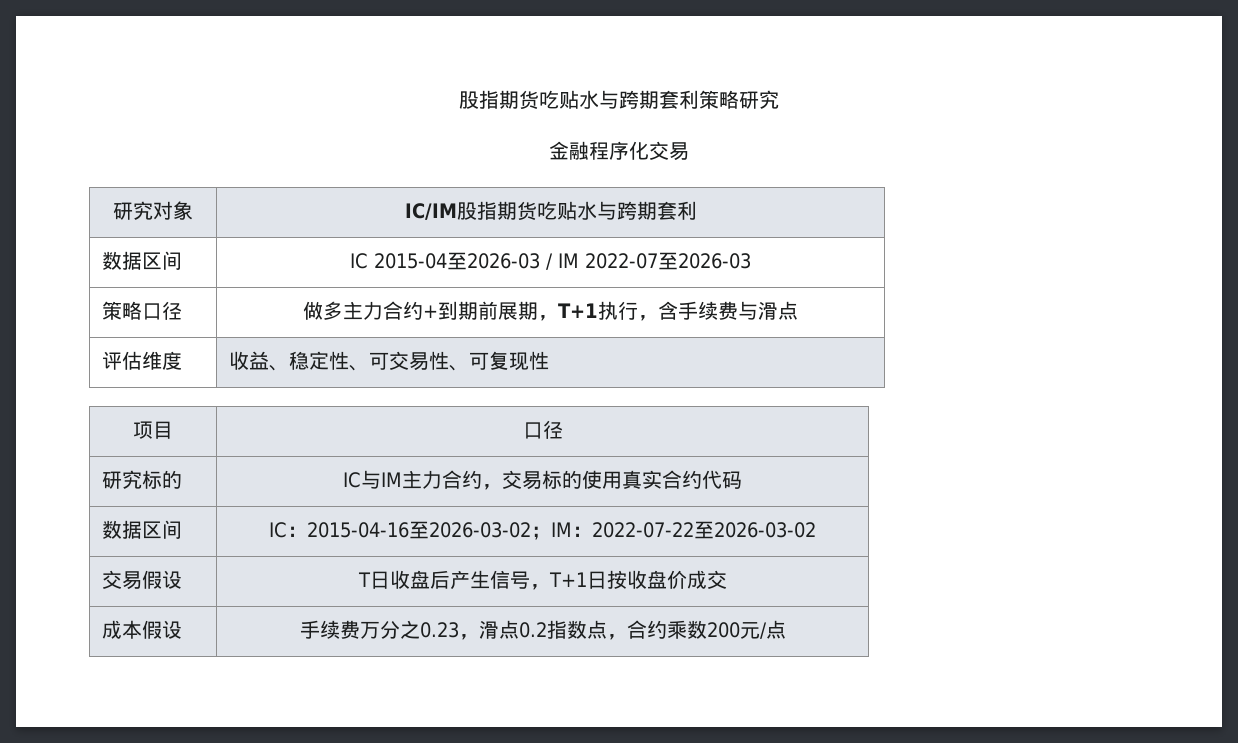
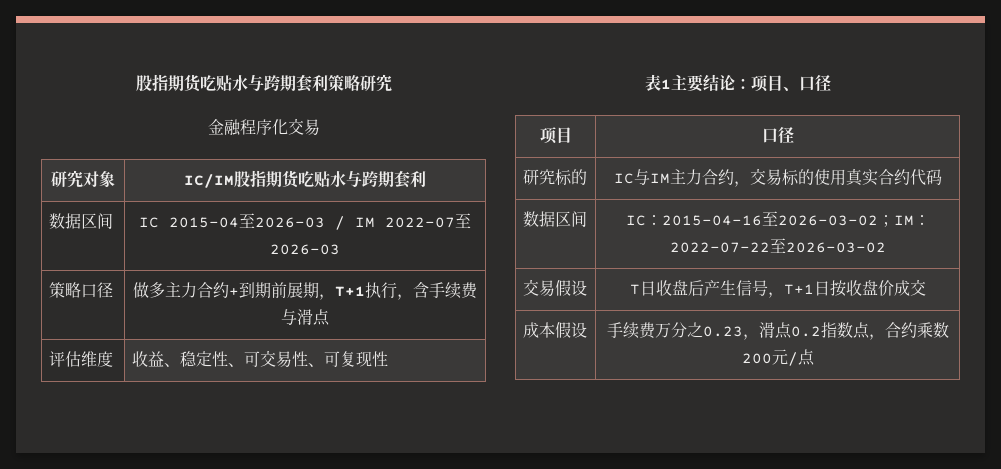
+ 表1主要结论：项目、口径

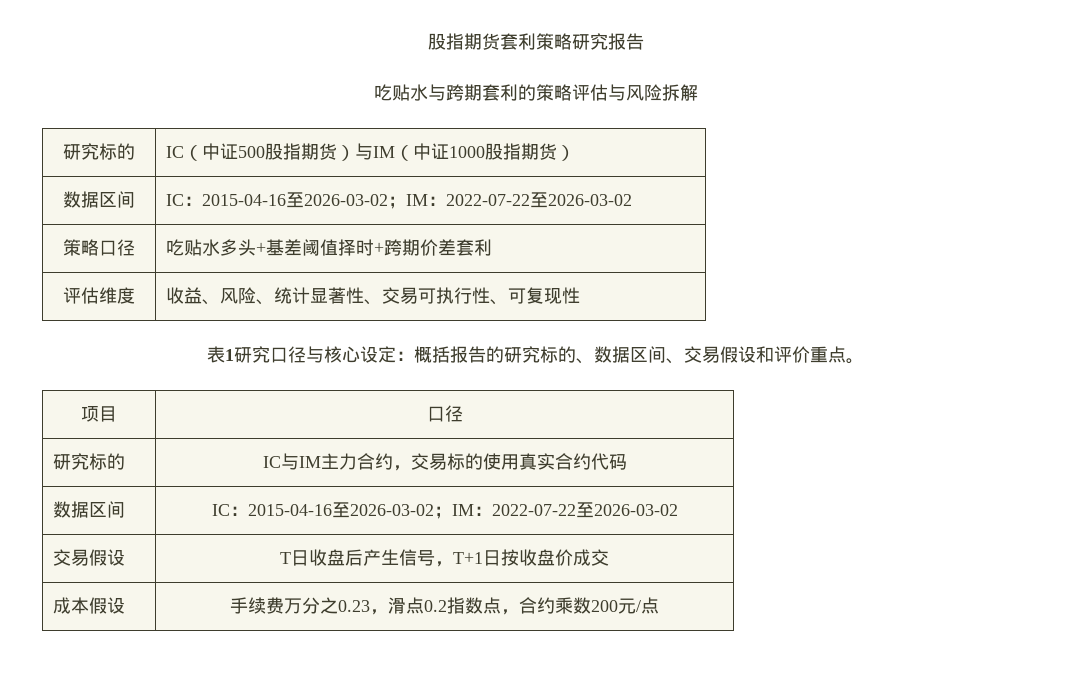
- 股指期货吃贴水与跨期套利策略研究
- 金融程序化交易
- 研究对象 | IC/IM股指期货吃贴水与跨期套利
- 数据区间 | IC 2015-04至2026-03 / IM 2022-07至2026-03
- 策略口径 | 做多主力合约+到期前展期，T+1执行，含手续费与滑点
- 评估维度 | 收益、稳定性、可交易性、可复现性
+ 股指期货套利策略研究报告
+ 吃贴水与跨期套利的策略评估与风险拆解
+ 研究标的 | IC（中证500股指期货）与IM（中证1000股指期货）
+ 数据区间 | IC：2015-04-16至2026-03-02；IM：2022-07-22至2026-03-02
+ 策略口径 | 吃贴水多头+基差阈值择时+跨期价差套利
+ 评估维度 | 收益、风险、统计显著性、交易可执行性、可复现性
- 表1主要结论：项目、口径
+ 表1研究口径与核心设定：概括报告的研究标的、数据区间、交易假设和评价重点。

